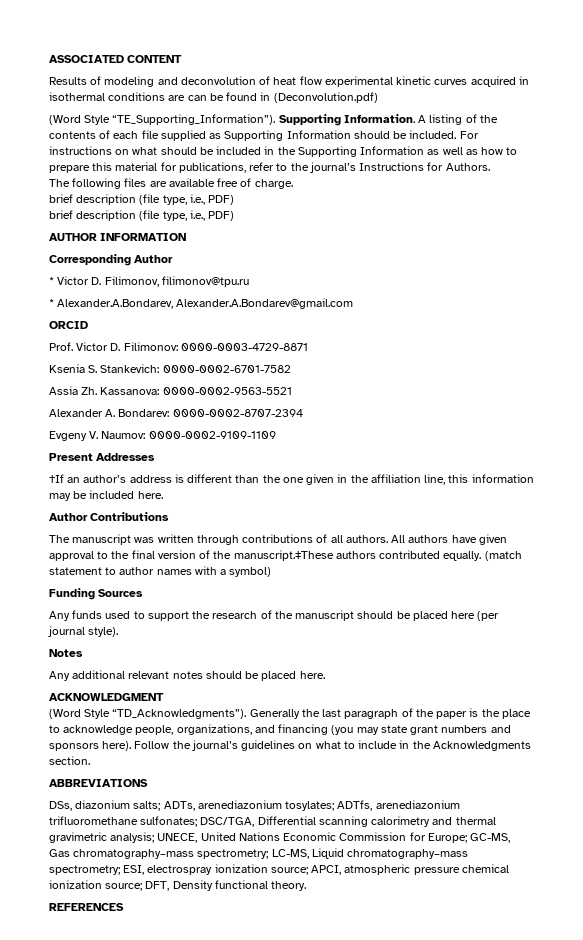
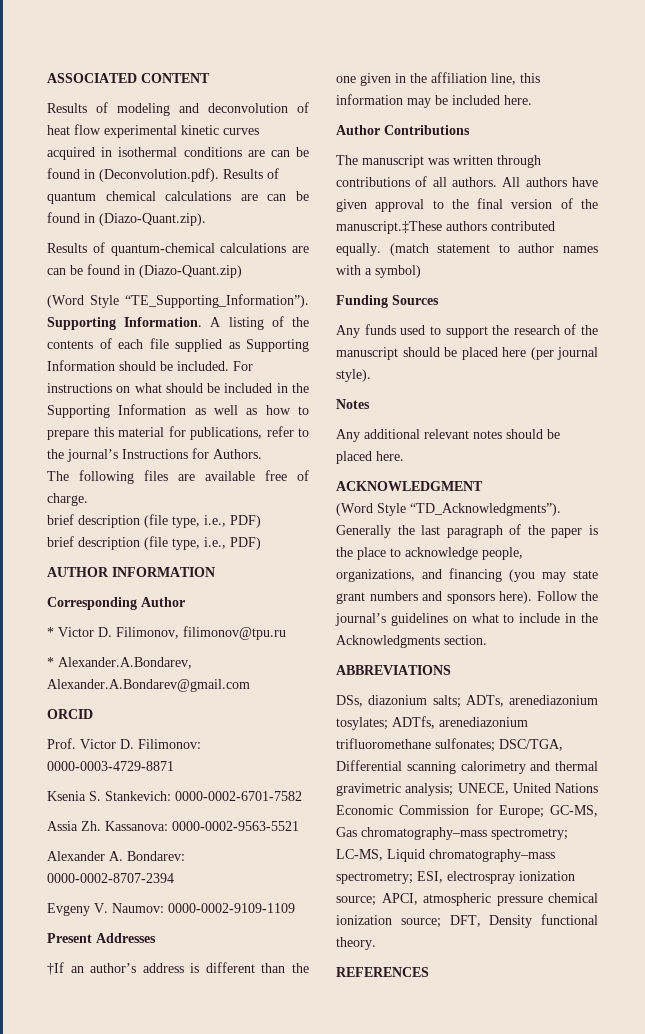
- Results of modeling and deconvolution of heat flow experimental kinetic curves acquired in isothermal conditions are can be found in (Deconvolution.pdf)
+ Results of modeling and deconvolution of heat flow experimental kinetic curves acquired in isothermal conditions are can be found in (Deconvolution.pdf). Results of quantum chemical calculations are can be found in (Diazo-Quant.zip).
+ Results of quantum-chemical calculations are can be found in (Diazo-Quant.zip)

